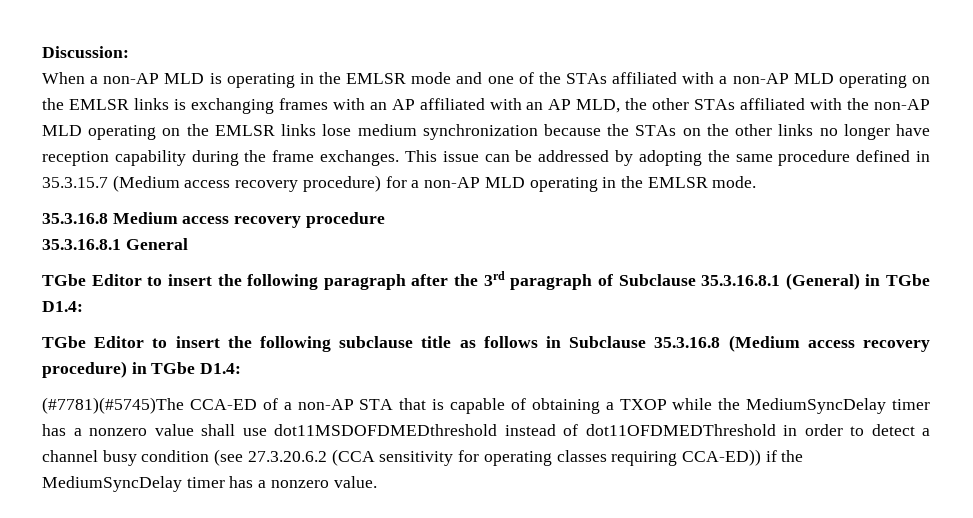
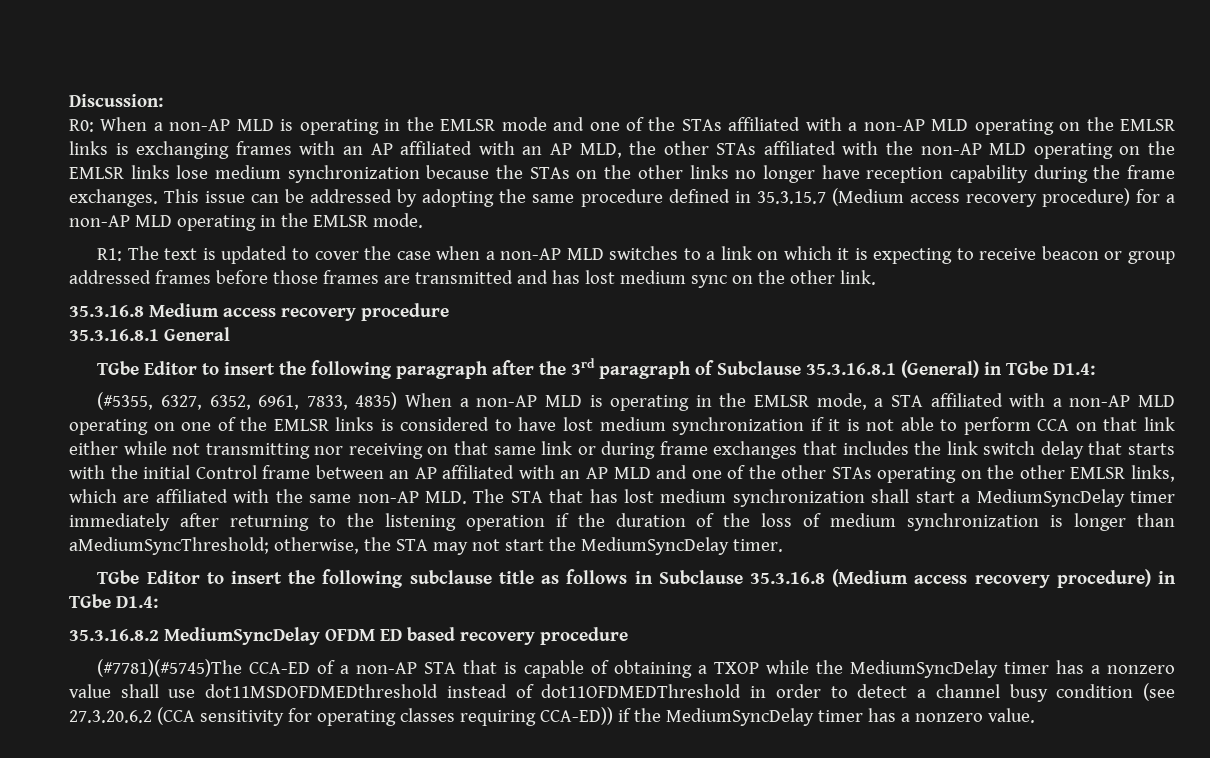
+ R0:
+ R1: The text is updated to cover the case when a non-AP MLD switches to a link on which it is expecting to receive beacon or group addressed frames before those frames are transmitted and has lost medium sync on the other link.
+ (#5355, 6327, 6352, 6961, 7833, 4835) When a non-AP MLD is operating in the EMLSR mode, a STA affiliated with a non-AP MLD operating on one of the EMLSR links is considered to have lost medium synchronization if it is not able to perform CCA on that link either while not transmitting nor receiving on that same link or during frame exchanges that includes the link switch delay that starts with the initial Control frame between an AP affiliated with an AP MLD and one of the other STAs operating on the other EMLSR links, which are affiliated with the same non-AP MLD. The STA that has lost medium synchronization shall start a MediumSyncDelay timer immediately after returning to the listening operation if the duration of the loss of medium synchronization is longer than aMediumSyncThreshold; otherwise, the STA may not start the MediumSyncDelay timer.
+ 35.3.16.8.2 MediumSyncDelay OFDM ED based recovery procedure

